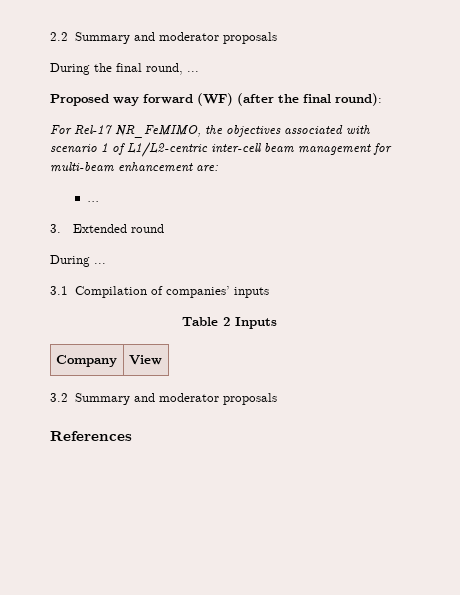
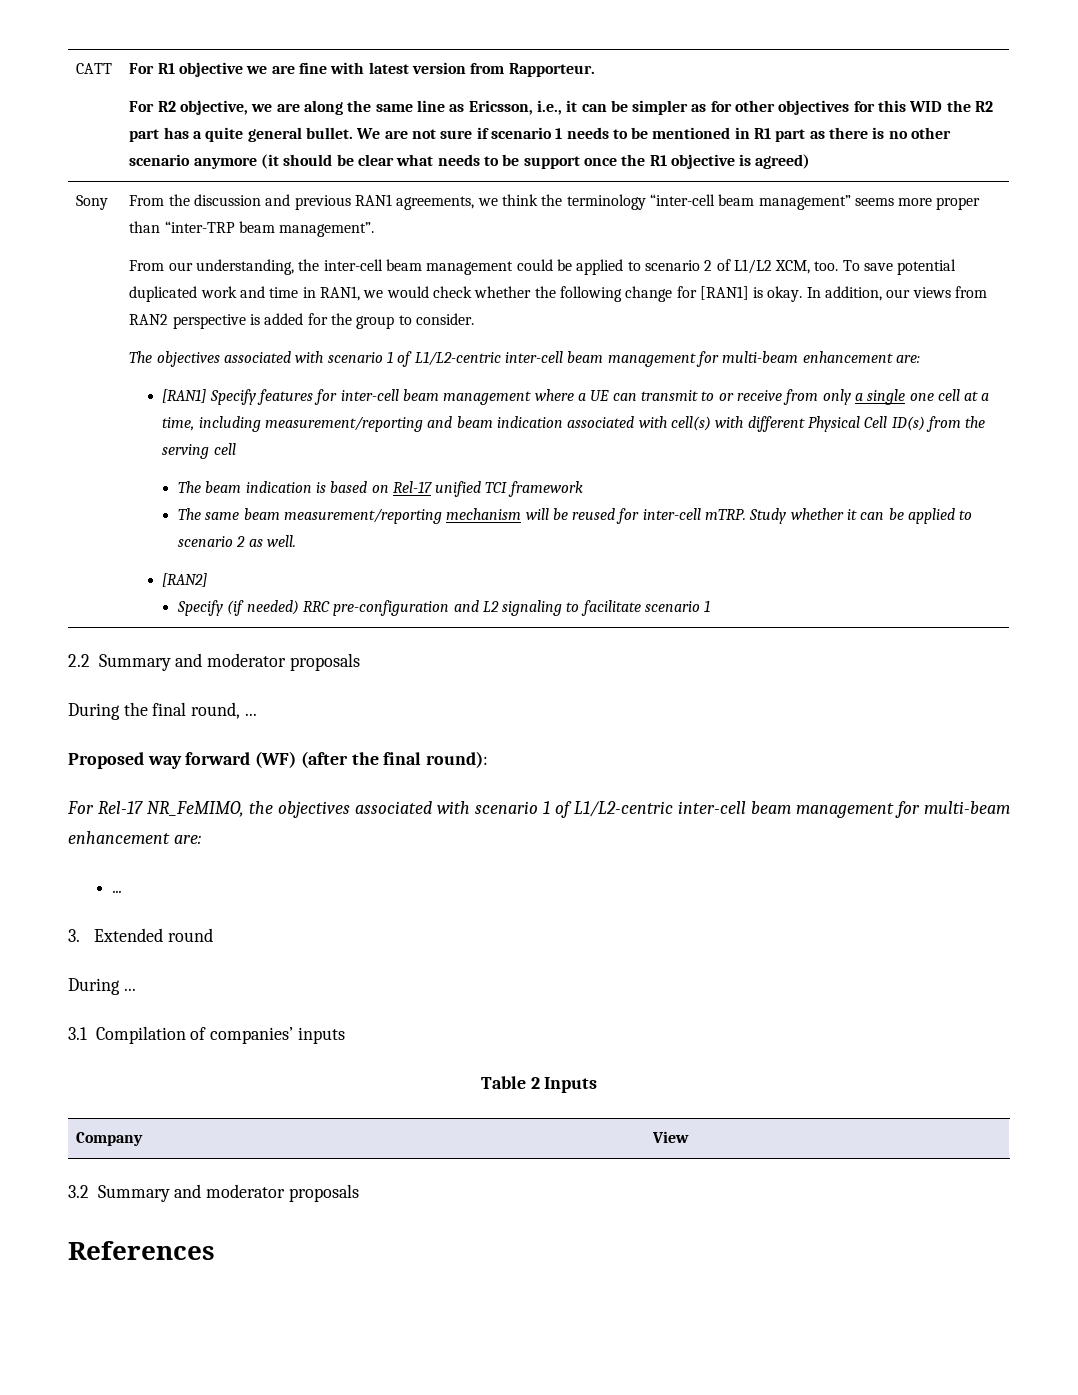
+ CATT | For R1 objective we are fine with latest version from Rapporteur.
+ For R2 objective, we are along the same line as Ericsson, i.e., it can be simpler as for other objectives for this WID the R2 part has a quite general bullet. We are not sure if scenario 1 needs to be mentioned in R1 part as there is no other scenario anymore (it should be clear what needs to be support once the R1 objective is agreed)
+ Sony | From the discussion and previous RAN1 agreements, we think the terminology “inter-cell beam management” seems more proper than “inter-TRP beam management”.
+ From our understanding, the inter-cell beam management could be applied to scenario 2 of L1/L2 XCM, too. To save potential duplicated work and time in RAN1, we would check whether the following change for [RAN1] is okay. In addition, our views from RAN2 perspective is added for the group to consider.
+ The objectives associated with scenario 1 of L1/L2-centric inter-cell beam management for multi-beam enhancement are:
+ [RAN1] Specify features for inter-cell beam management where a UE can transmit to or receive from only a single one cell at a time, including measurement/reporting and beam indication associated with cell(s) with different Physical Cell ID(s) from the serving cell
+ The beam indication is based on Rel-17 unified TCI framework
+ The same beam measurement/reporting mechanism will be reused for inter-cell mTRP. Study whether it can be applied to scenario 2 as well.
+ [RAN2]
+ Specify (if needed) RRC pre-configuration and L2 signaling to facilitate scenario 1

